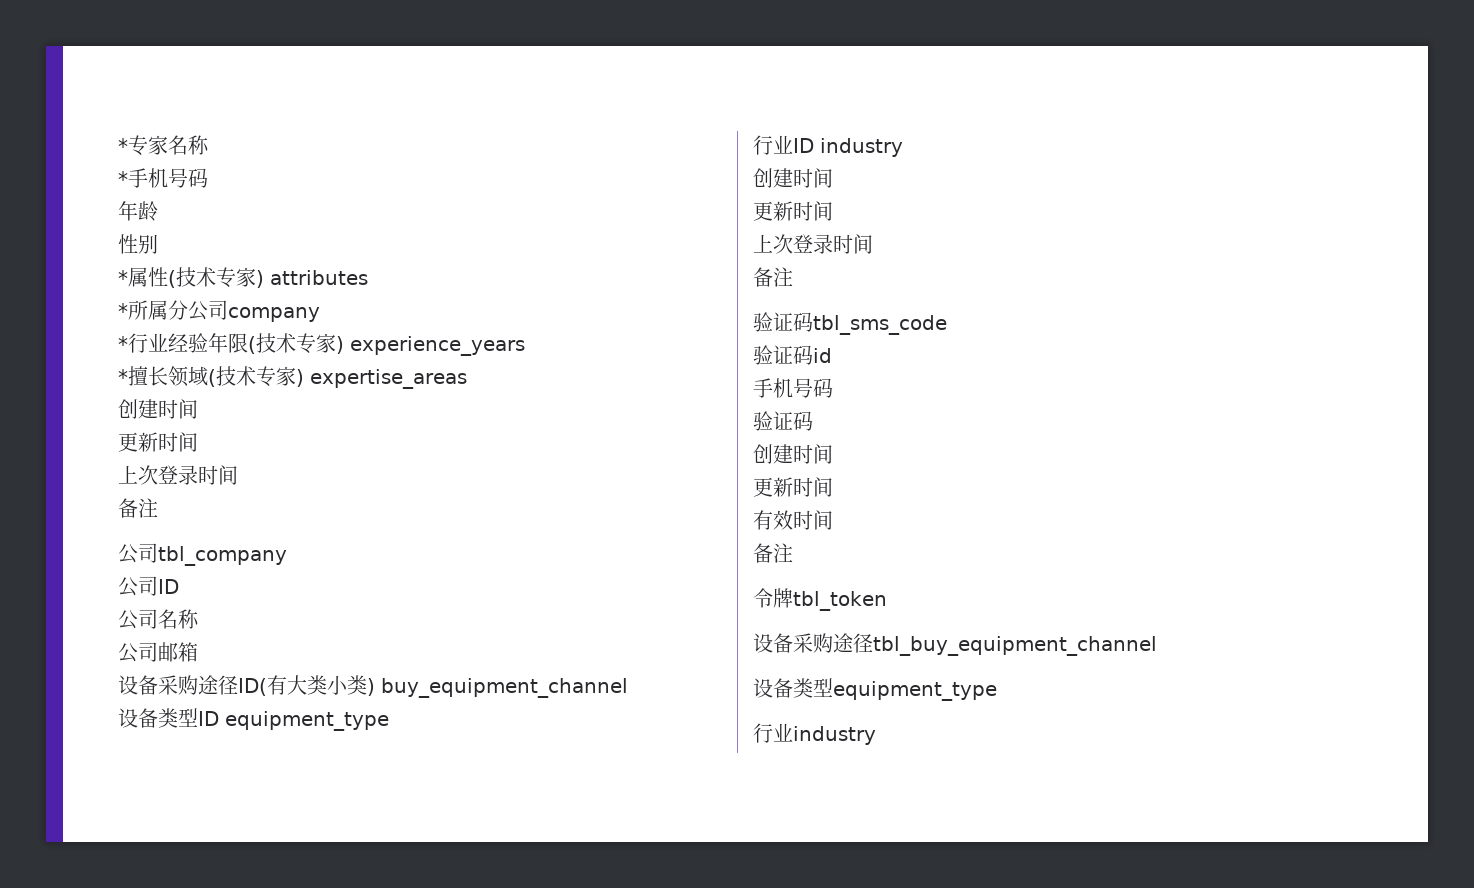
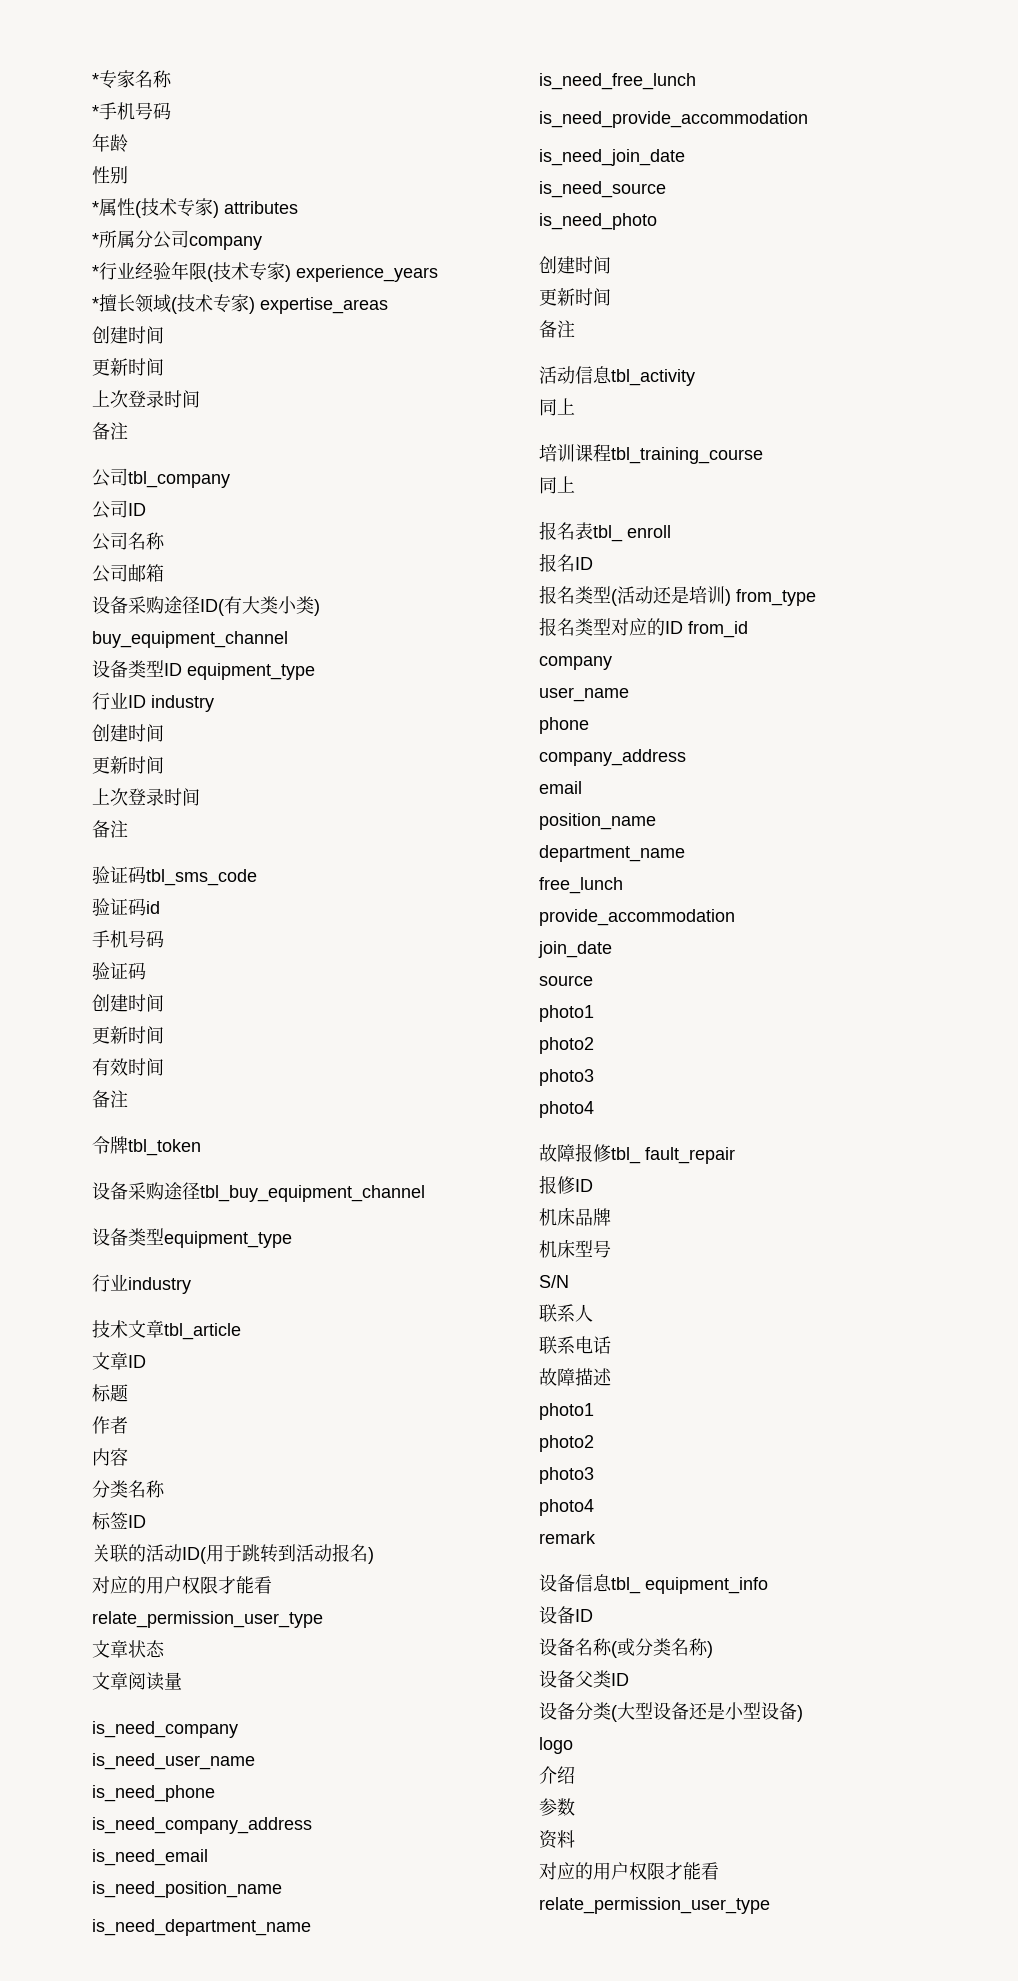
+ 技术文章tbl_article
+ 文章ID
+ 标题
+ 作者
+ 内容
+ 分类名称
+ 标签ID
+ 关联的活动ID(用于跳转到活动报名)
+ 对应的用户权限才能看relate_permission_user_type
+ 文章状态
+ 文章阅读量
+ is_need_company
+ is_need_user_name
+ is_need_phone
+ is_need_company_address
+ is_need_email
+ is_need_position_name
+ is_need_department_name
+ is_need_free_lunch
+ is_need_provide_accommodation
+ is_need_join_date
+ is_need_source
+ is_need_photo
+ 创建时间
+ 更新时间
+ 备注
+ 活动信息tbl_activity
+ 同上
+ 培训课程tbl_training_course
+ 同上
+ 报名表tbl_ enroll
+ 报名ID
+ 报名类型(活动还是培训) from_type
+ 报名类型对应的ID from_id
+ company
+ user_name
+ phone
+ company_address
+ email
+ position_name
+ department_name
+ free_lunch
+ provide_accommodation
+ join_date
+ source
+ photo1
+ photo2
+ photo3
+ photo4
+ 故障报修tbl_ fault_repair
+ 报修ID
+ 机床品牌
+ 机床型号
+ S/N
+ 联系人
+ 联系电话
+ 故障描述
+ photo1
+ photo2
+ photo3
+ photo4
+ remark
+ 设备信息tbl_ equipment_info
+ 设备ID
+ 设备名称(或分类名称)
+ 设备父类ID
+ 设备分类(大型设备还是小型设备)
+ logo
+ 介绍
+ 参数
+ 资料
+ 对应的用户权限才能看relate_permission_user_type

